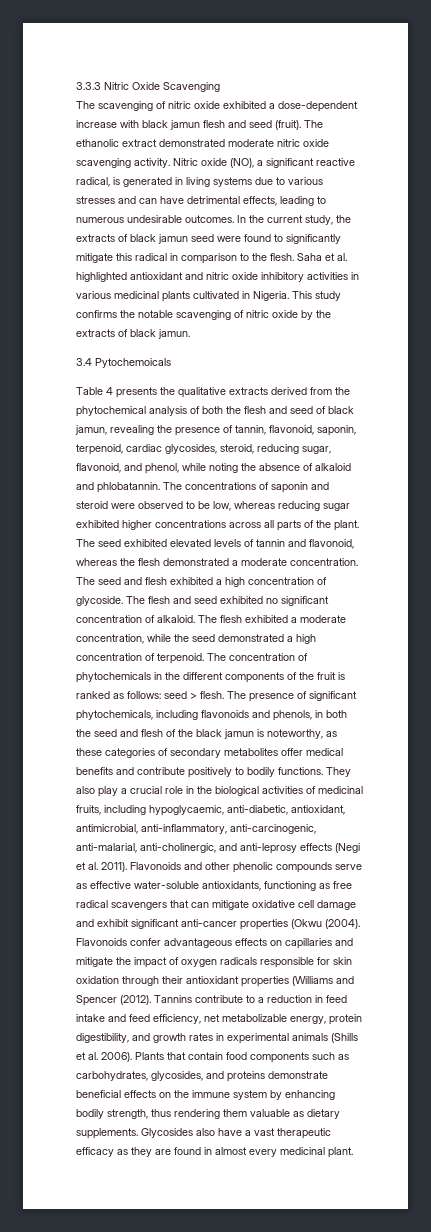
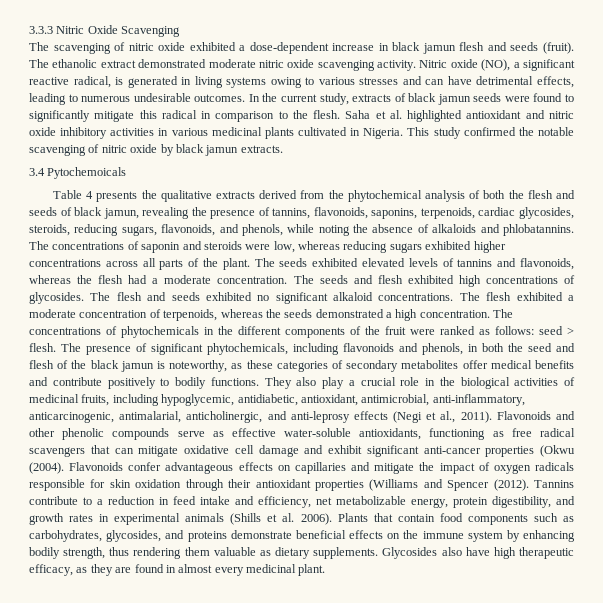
- The scavenging of nitric oxide exhibited a dose-dependent increase with black jamun flesh and seed (fruit).
+ The scavenging of nitric oxide exhibited a dose-dependent increase in black jamun flesh and seeds (fruit).
- Nitric oxide (NO), a significant reactive radical, is generated in living systems due to various stresses and can have detrimental effects, leading to numerous undesirable outcomes.
+ Nitric oxide (NO), a significant reactive radical, is generated in living systems owing to various stresses and can have detrimental effects, leading to numerous undesirable outcomes.
- In the current study, the extracts of black jamun seed were found to significantly mitigate this radical in comparison to the flesh.
+ In the current study, extracts of black jamun seeds were found to significantly mitigate this radical in comparison to the flesh.
- This study confirms the notable scavenging of nitric oxide by the extracts of black jamun.
+ This study confirmed the notable scavenging of nitric oxide by black jamun extracts.
- Table 4 presents the qualitative extracts derived from the phytochemical analysis of both the flesh and seed of black jamun, revealing the presence of tannin, flavonoid, saponin, terpenoid, cardiac glycosides, steroid, reducing sugar, flavonoid, and phenol, while noting the absence of alkaloid and phlobatannin.
+ Table 4 presents the qualitative extracts derived from the phytochemical analysis of both the flesh and seeds of black jamun, revealing the presence of tannins, flavonoids, saponins, terpenoids, cardiac glycosides, steroids, reducing sugars, flavonoids, and phenols, while noting the absence of alkaloids and phlobatannins.
- The concentrations of saponin and steroid were observed to be low, whereas reducing sugar exhibited higher concentrations across all parts of the plant.
+ The concentrations of saponin and steroids were low, whereas reducing sugars exhibited higher concentrations across all parts of the plant.
- The seed exhibited elevated levels of tannin and flavonoid, whereas the flesh demonstrated a moderate concentration.
+ The seeds exhibited elevated levels of tannins and flavonoids, whereas the flesh had a moderate concentration.
- The seed and flesh exhibited a high concentration of glycoside.
+ The seeds and flesh exhibited high concentrations of glycosides.
- The flesh and seed exhibited no significant concentration of alkaloid.
+ The flesh and seeds exhibited no significant alkaloid concentrations.
- The flesh exhibited a moderate concentration, while the seed demonstrated a high concentration of terpenoid. The concentration of phytochemicals in the different components of the fruit is ranked as follows: seed > flesh.
+ The flesh exhibited a moderate concentration of terpenoids, whereas the seeds demonstrated a high concentration. The concentrations of phytochemicals in the different components of the fruit were ranked as follows: seed > flesh.
- They also play a crucial role in the biological activities of medicinal fruits, including hypoglycaemic, anti-diabetic, antioxidant, antimicrobial, anti-inflammatory, anti-carcinogenic, anti-malarial, anti-cholinergic, and anti-leprosy effects (Negi et al. 2011).
+ They also play a crucial role in the biological activities of medicinal fruits, including hypoglycemic, antidiabetic, antioxidant, antimicrobial, anti-inflammatory, anticarcinogenic, antimalarial, anticholinergic, and anti-leprosy effects (Negi et al., 2011).
- Tannins contribute to a reduction in feed intake and feed efficiency, net metabolizable energy, protein digestibility, and growth rates in experimental animals (Shills et al. 2006).
+ Tannins contribute to a reduction in feed intake and efficiency, net metabolizable energy, protein digestibility, and growth rates in experimental animals (Shills et al. 2006).
- Glycosides also have a vast therapeutic efficacy as they are found in almost every medicinal plant.
+ Glycosides also have high therapeutic efficacy, as they are found in almost every medicinal plant.

